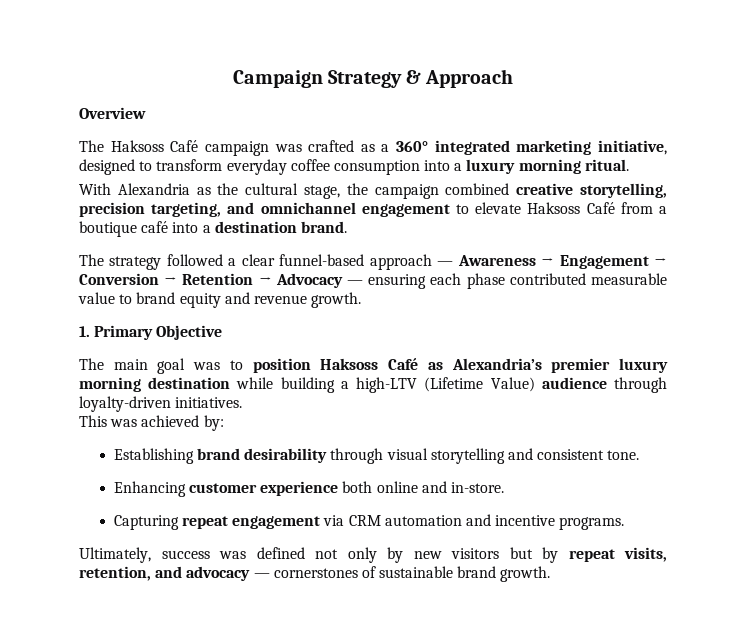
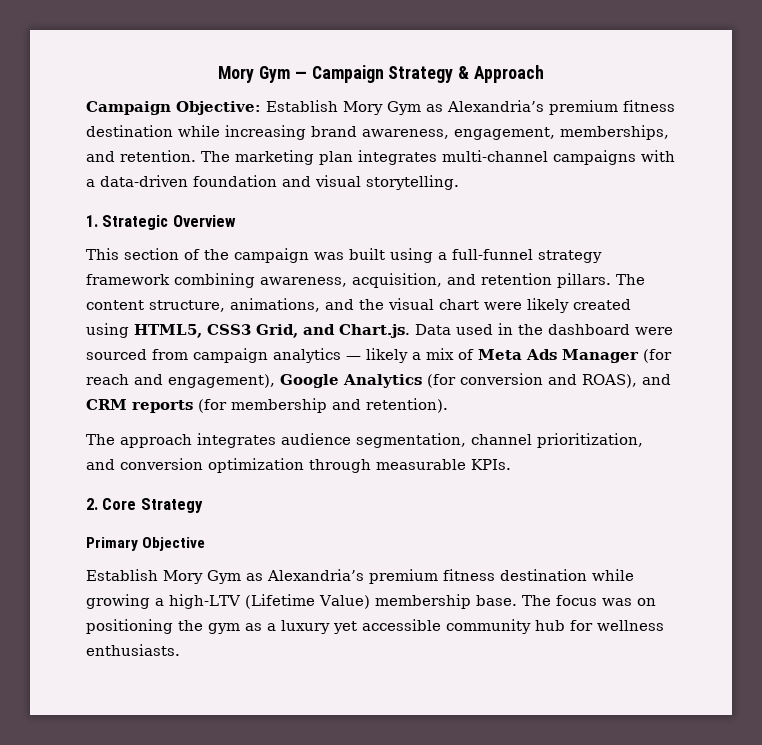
- Campaign Strategy & Approach
+ Mory Gym — Campaign Strategy & Approach
- Overview
- The Haksoss Café campaign was crafted as a 360° integrated marketing initiative, designed to transform everyday coffee consumption into a luxury morning ritual.
- With Alexandria as the cultural stage, the campaign combined creative storytelling, precision targeting, and omnichannel engagement to elevate Haksoss Café from a boutique café into a destination brand.
- The strategy followed a clear funnel-based approach — Awareness → Engagement → Conversion → Retention → Advocacy — ensuring each phase contributed measurable value to brand equity and revenue growth.
- 1. Primary Objective
- The main goal was to position Haksoss Café as Alexandria’s premier luxury morning destination while building a high-LTV (Lifetime Value) audience through loyalty-driven initiatives.
- This was achieved by:
- Establishing brand desirability through visual storytelling and consistent tone.
- Enhancing customer experience both online and in-store.
- Capturing repeat engagement via CRM automation and incentive programs.
- Ultimately, success was defined not only by new visitors but by repeat visits, retention, and advocacy — cornerstones of sustainable brand growth.
+ Campaign Objective: Establish Mory Gym as Alexandria’s premium fitness destination while increasing brand awareness, engagement, memberships, and retention. The marketing plan integrates multi-channel campaigns with a data-driven foundation and visual storytelling.
+ 1. Strategic Overview
+ This section of the campaign was built using a full-funnel strategy framework combining awareness, acquisition, and retention pillars. The content structure, animations, and the visual chart were likely created using HTML5, CSS3 Grid, and Chart.js. Data used in the dashboard were sourced from campaign analytics — likely a mix of Meta Ads Manager (for reach and engagement), Google Analytics (for conversion and ROAS), and CRM reports (for membership and retention).
+ The approach integrates audience segmentation, channel prioritization, and conversion optimization through measurable KPIs.
+ 2. Core Strategy
+ Primary Objective
+ Establish Mory Gym as Alexandria’s premium fitness destination while growing a high-LTV (Lifetime Value) membership base. The focus was on positioning the gym as a luxury yet accessible community hub for wellness enthusiasts.

